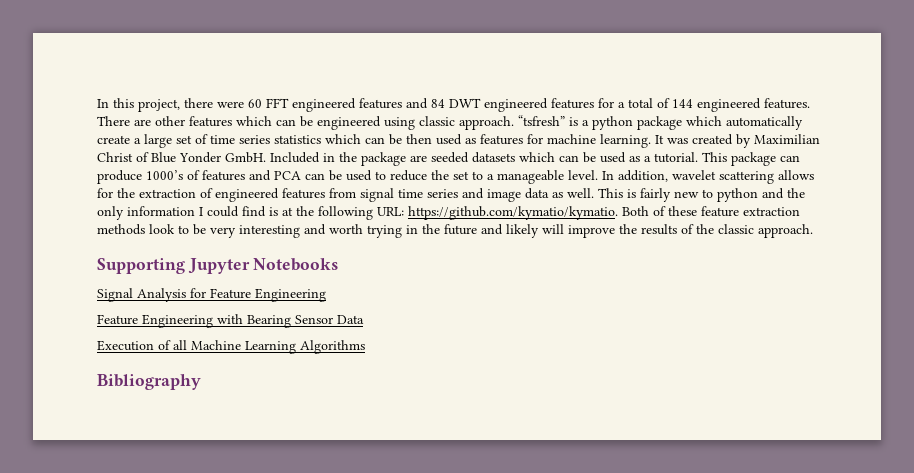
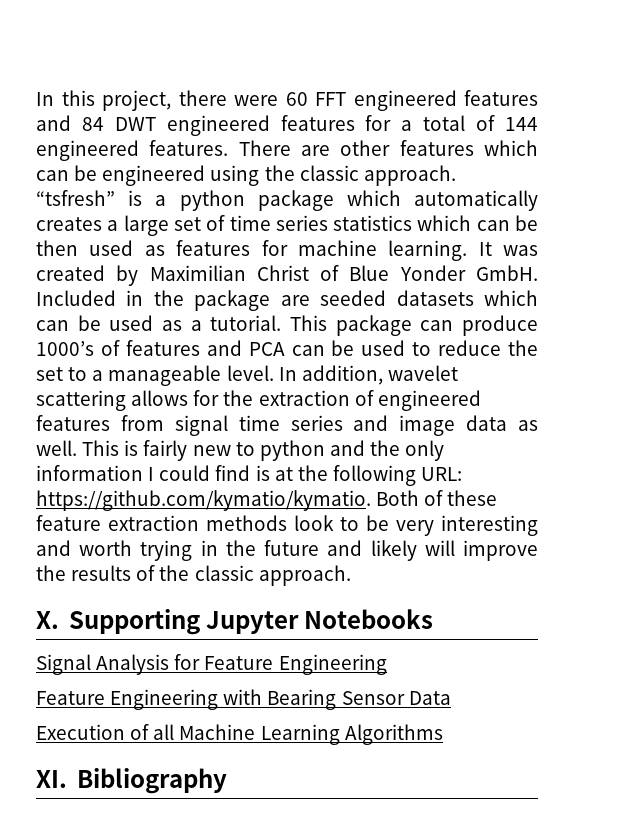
- There are other features which can be engineered using classic approach.
+ There are other features which can be engineered using the classic approach.
- “tsfresh” is a python package which automatically create a large set of time series statistics which can be then used as features for machine learning.
+ “tsfresh” is a python package which automatically creates a large set of time series statistics which can be then used as features for machine learning.
- Supporting Jupyter Notebooks
+ X. Supporting Jupyter Notebooks
- Bibliography
+ XI. Bibliography

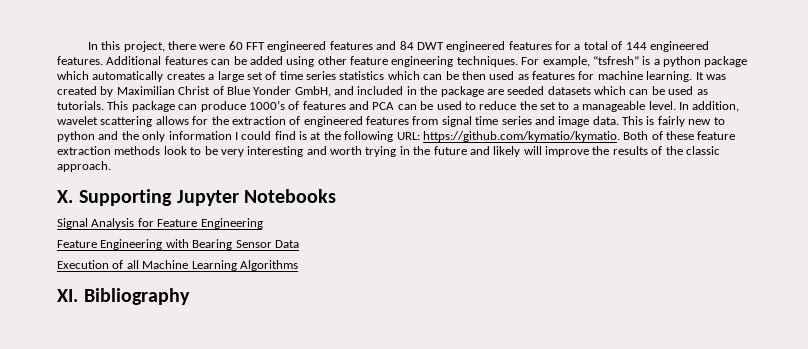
- There are other features which can be engineered using the classic approach. “tsfresh” is a python package which automatically creates a large set of time series statistics which can be then used as features for machine learning.
+ Additional features can be added using other feature engineering techniques. For example, “tsfresh” is a python package which automatically creates a large set of time series statistics which can be then used as features for machine learning.
- It was created by Maximilian Christ of Blue Yonder GmbH. Included in the package are seeded datasets which can be used as a tutorial.
+ It was created by Maximilian Christ of Blue Yonder GmbH, and included in the package are seeded datasets which can be used as tutorials.
- In addition, wavelet scattering allows for the extraction of engineered features from signal time series and image data as well.
+ In addition, wavelet scattering allows for the extraction of engineered features from signal time series and image data.

